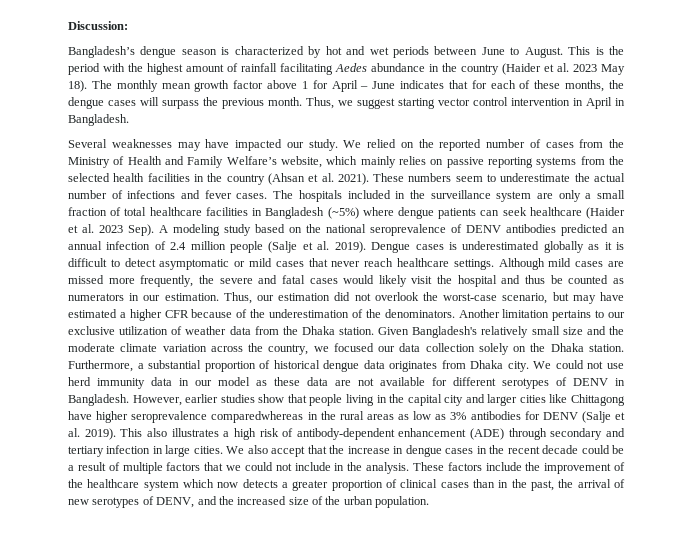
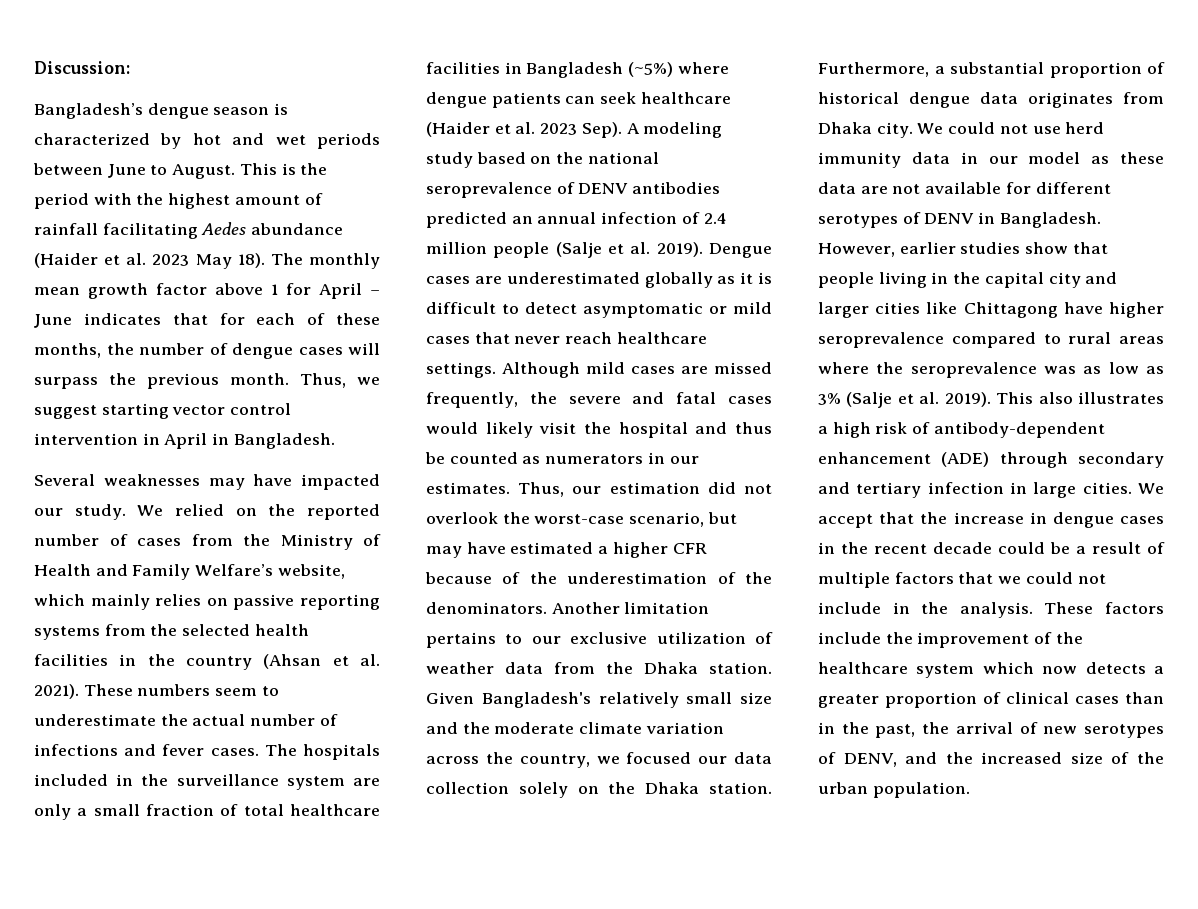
- This is the period with the highest amount of rainfall facilitating Aedes abundance in the country (Haider et al. 2023 May 18).
+ This is the period with the highest amount of rainfall facilitating Aedes abundance (Haider et al. 2023 May 18).
- The monthly mean growth factor above 1 for April – June indicates that for each of these months, the dengue cases will surpass the previous month.
+ The monthly mean growth factor above 1 for April – June indicates that for each of these months, the number of dengue cases will surpass the previous month.
- Dengue cases is underestimated globally as it is difficult to detect asymptomatic or mild cases that never reach healthcare settings.
+ Dengue cases are underestimated globally as it is difficult to detect asymptomatic or mild cases that never reach healthcare settings.
- Although mild cases are missed more frequently, the severe and fatal cases would likely visit the hospital and thus be counted as numerators in our estimation.
+ Although mild cases are missed frequently, the severe and fatal cases would likely visit the hospital and thus be counted as numerators in our estimates.
- However, earlier studies show that people living in the capital city and larger cities like Chittagong have higher seroprevalence comparedwhereas in the rural areas as low as 3% antibodies for DENV (Salje et al. 2019).
+ However, earlier studies show that people living in the capital city and larger cities like Chittagong have higher seroprevalence compared to rural areas where the seroprevalence was as low as 3% (Salje et al. 2019).
- We also accept that the increase in dengue cases in the recent decade could be a result of multiple factors that we could not include in the analysis.
+ We accept that the increase in dengue cases in the recent decade could be a result of multiple factors that we could not include in the analysis.

